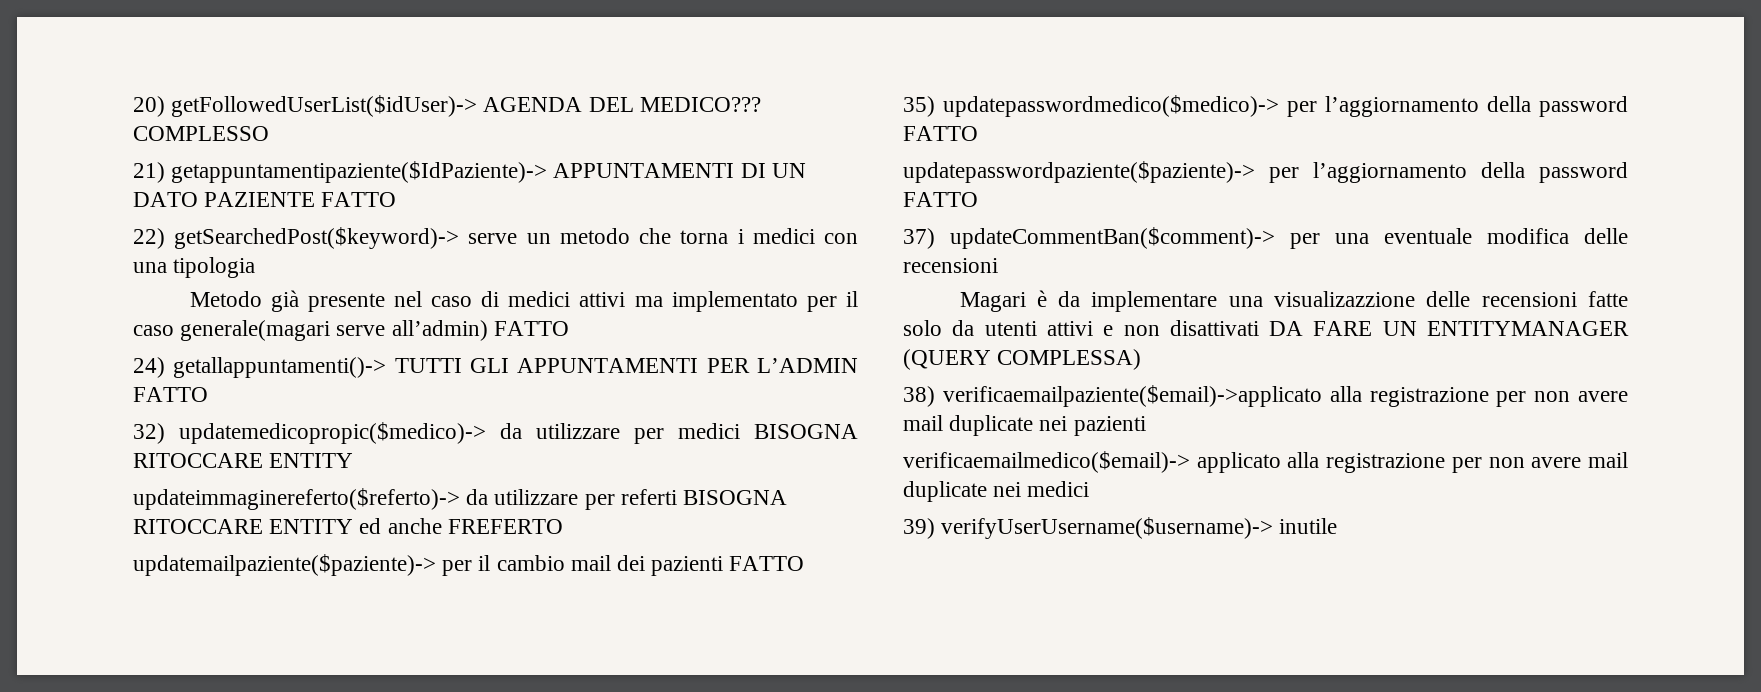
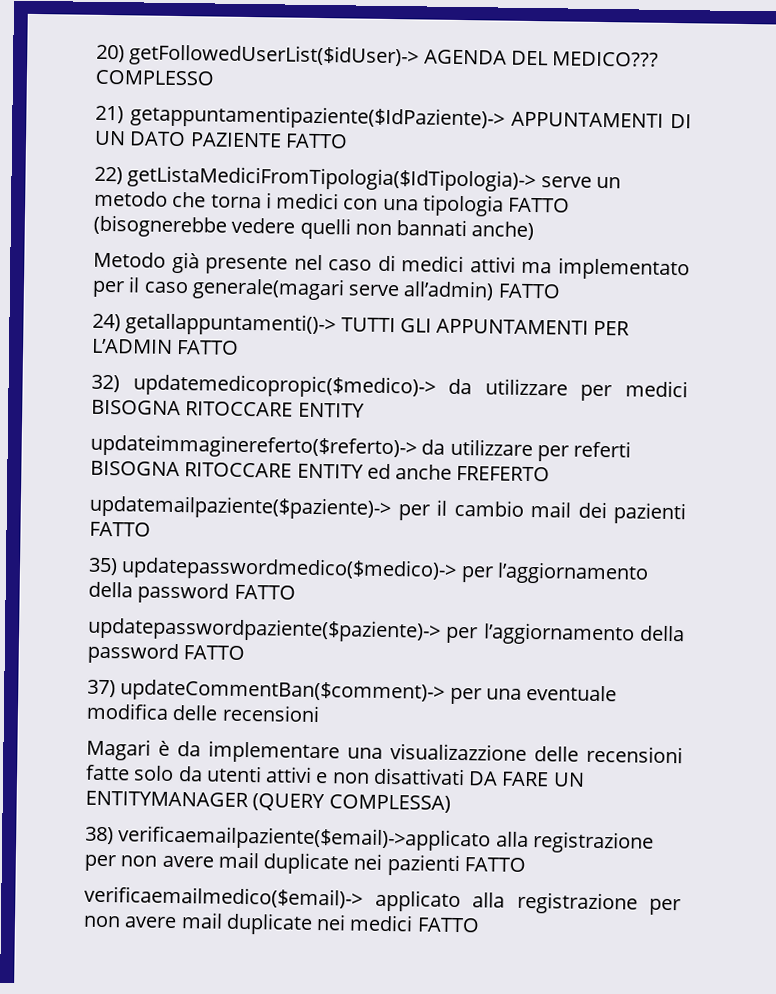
- 22) getSearchedPost($keyword)-> serve un metodo che torna i medici con una tipologia
+ 22) getListaMediciFromTipologia($IdTipologia)-> serve un metodo che torna i medici con una tipologia FATTO (bisognerebbe vedere quelli non bannati anche)
- 38) verificaemailpaziente($email)->applicato alla registrazione per non avere mail duplicate nei pazienti
+ 38) verificaemailpaziente($email)->applicato alla registrazione per non avere mail duplicate nei pazienti FATTO
- verificaemailmedico($email)-> applicato alla registrazione per non avere mail duplicate nei medici
- 39) verifyUserUsername($username)-> inutile
+ verificaemailmedico($email)-> applicato alla registrazione per non avere mail duplicate nei medici FATTO

